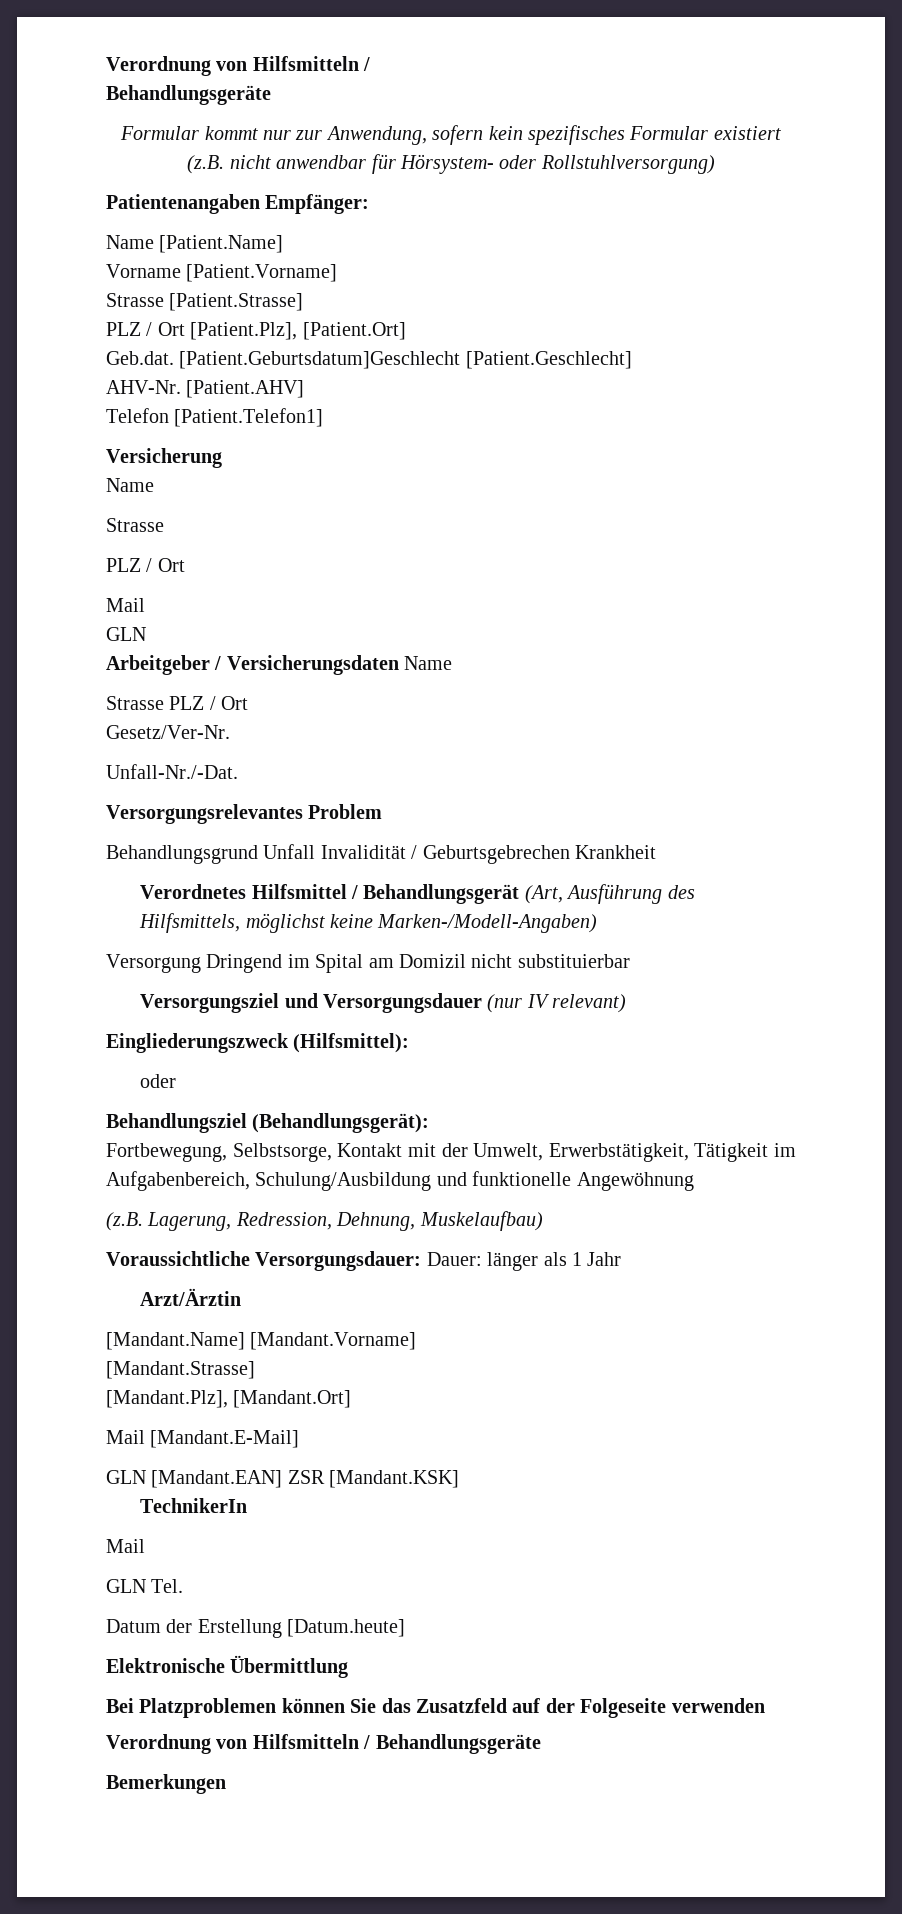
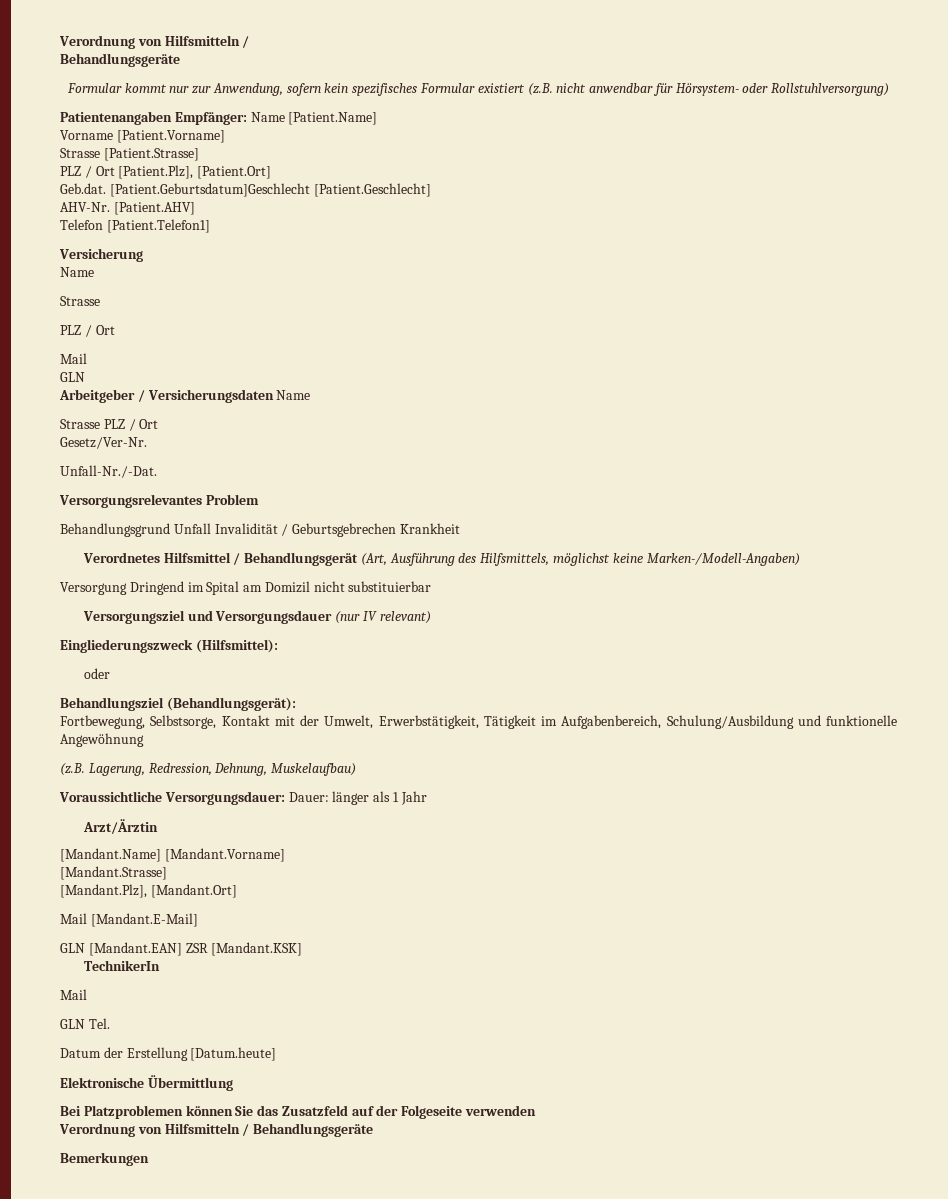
- Patientenangaben Empfänger:
- Name [Patient.Name]
+ Patientenangaben Empfänger: Name [Patient.Name]

